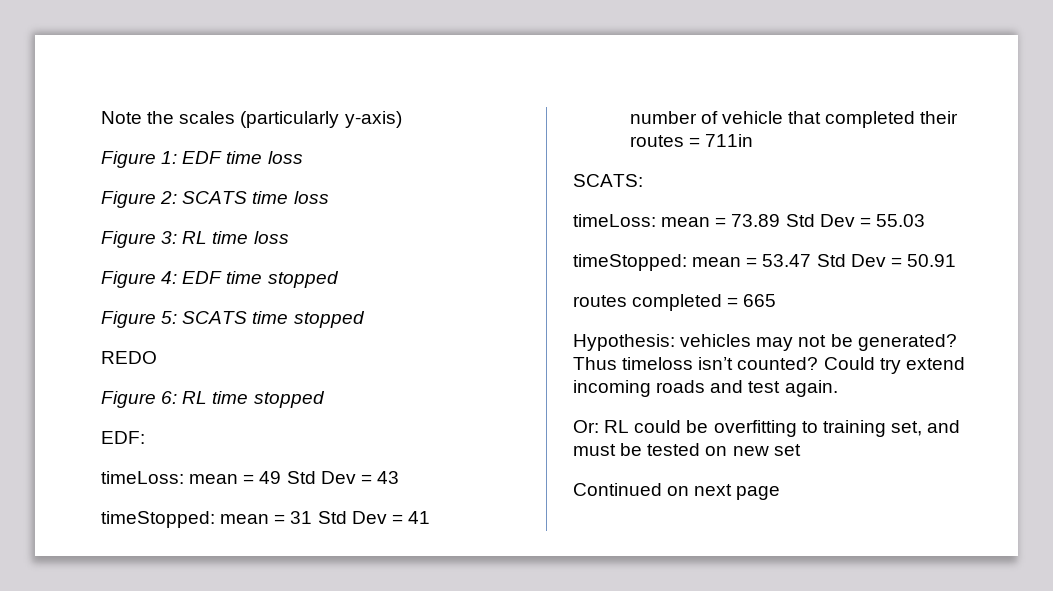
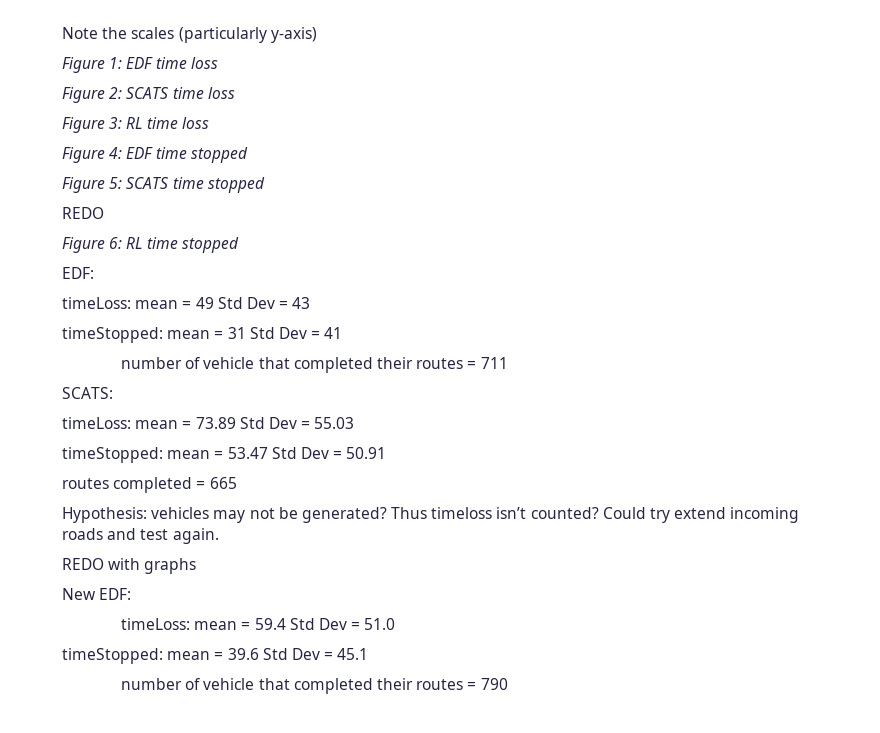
- number of vehicle that completed their routes = 711in
+ number of vehicle that completed their routes = 711
- Or: RL could be overfitting to training set, and must be tested on new set
- Continued on next page
+ REDO with graphs
+ New EDF:
+ timeLoss: mean = 59.4 Std Dev = 51.0
+ timeStopped: mean = 39.6 Std Dev = 45.1
+ number of vehicle that completed their routes = 790

